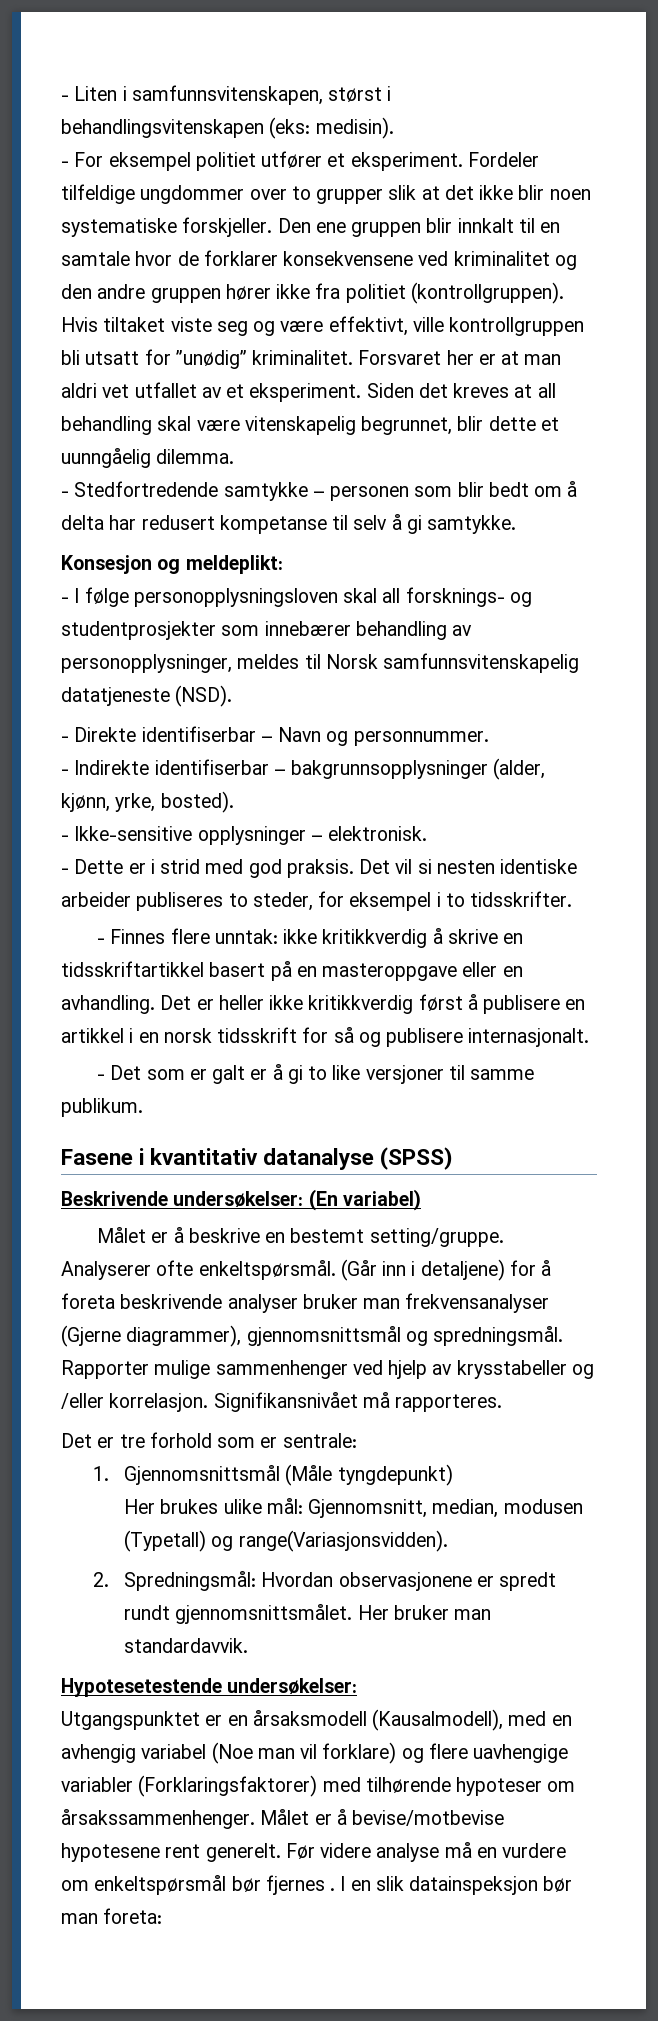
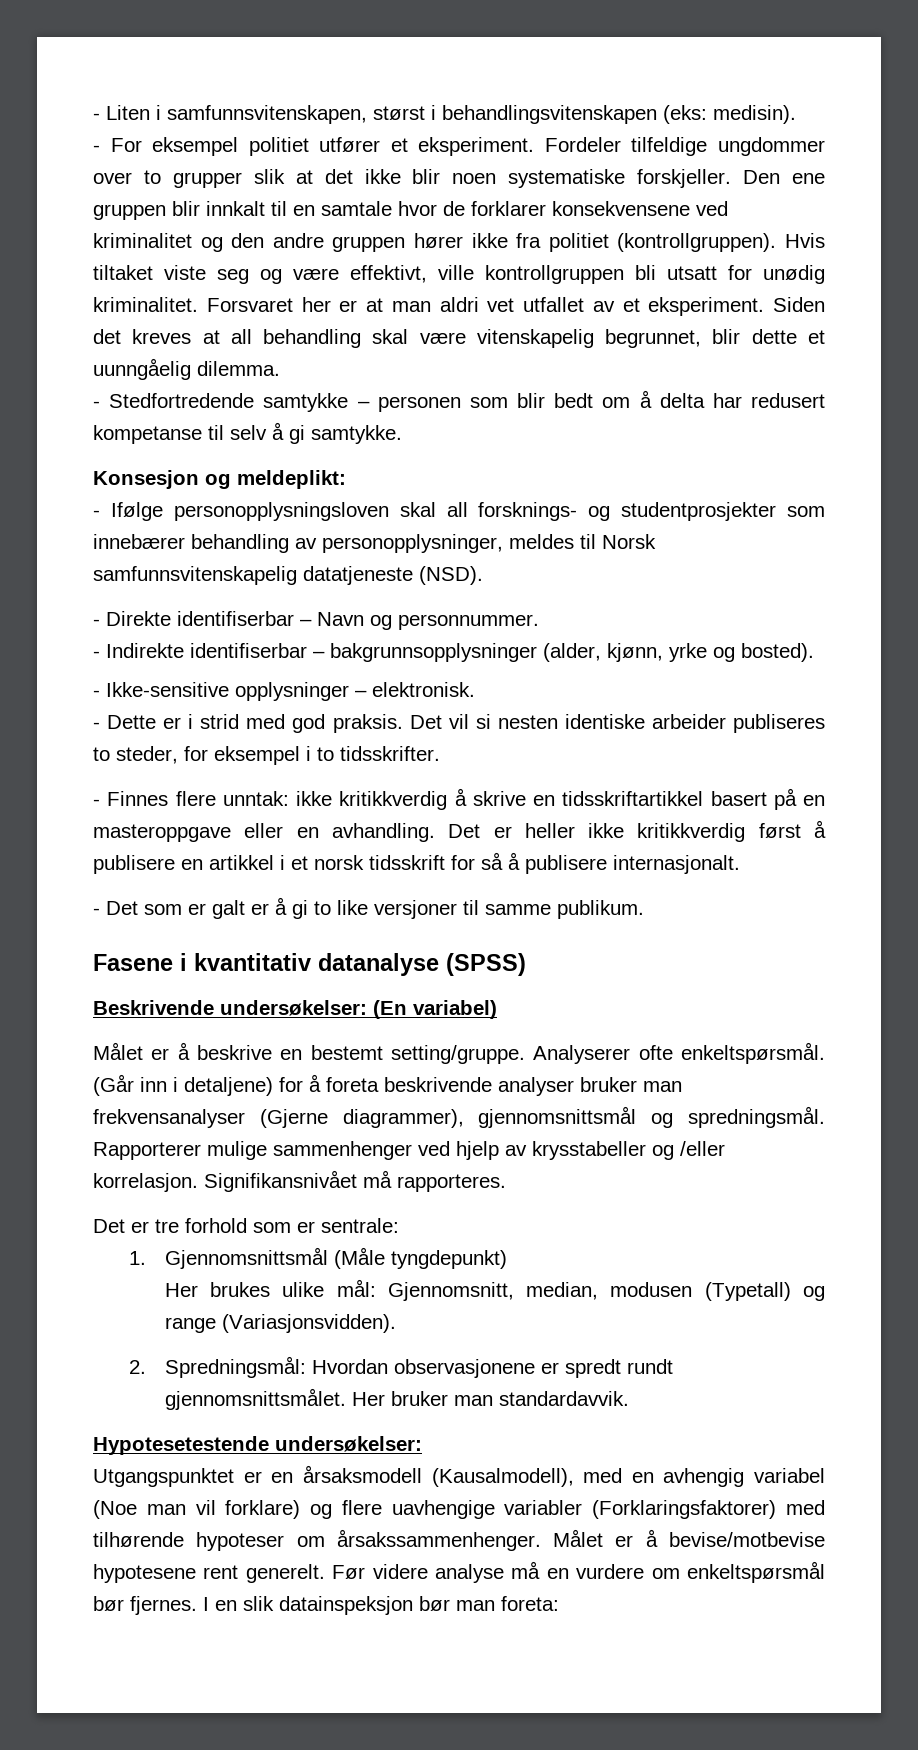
- Hvis tiltaket viste seg og være effektivt, ville kontrollgruppen bli utsatt for ”unødig” kriminalitet.
+ Hvis tiltaket viste seg og være effektivt, ville kontrollgruppen bli utsatt for unødig kriminalitet.
- - I følge personopplysningsloven skal all forsknings- og studentprosjekter som innebærer behandling av personopplysninger, meldes til Norsk samfunnsvitenskapelig datatjeneste (NSD).
+ - Ifølge personopplysningsloven skal all forsknings- og studentprosjekter som innebærer behandling av personopplysninger, meldes til Norsk samfunnsvitenskapelig datatjeneste (NSD).
- - Indirekte identifiserbar – bakgrunnsopplysninger (alder, kjønn, yrke, bosted).
+ - Indirekte identifiserbar – bakgrunnsopplysninger (alder, kjønn, yrke og bosted).
- Det er heller ikke kritikkverdig først å publisere en artikkel i en norsk tidsskrift for så og publisere internasjonalt.
+ Det er heller ikke kritikkverdig først å publisere en artikkel i et norsk tidsskrift for så å publisere internasjonalt.
- Rapporter mulige sammenhenger ved hjelp av krysstabeller og /eller korrelasjon.
+ Rapporterer mulige sammenhenger ved hjelp av krysstabeller og /eller korrelasjon.
- Her brukes ulike mål: Gjennomsnitt, median, modusen (Typetall) og range(Variasjonsvidden).
+ Her brukes ulike mål: Gjennomsnitt, median, modusen (Typetall) og range (Variasjonsvidden).
- Før videre analyse må en vurdere om enkeltspørsmål bør fjernes .
+ Før videre analyse må en vurdere om enkeltspørsmål bør fjernes.

